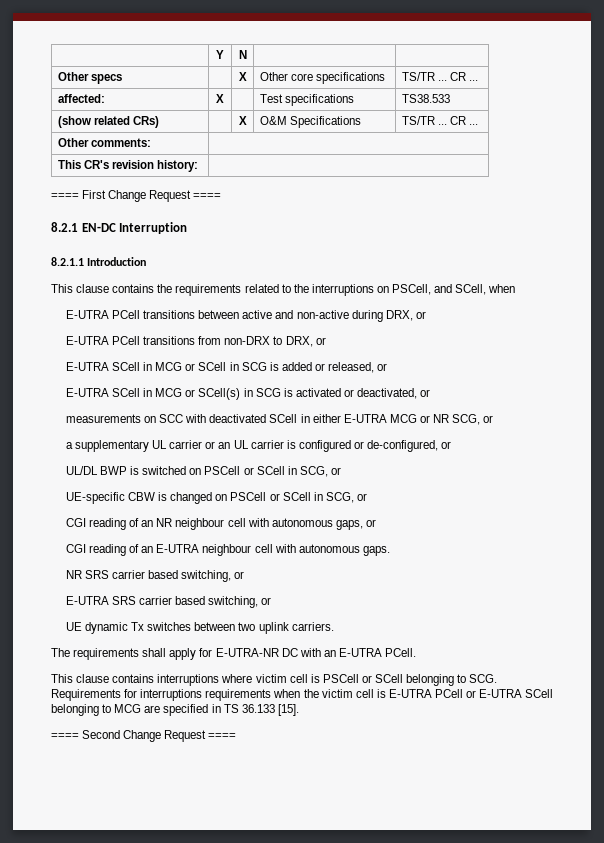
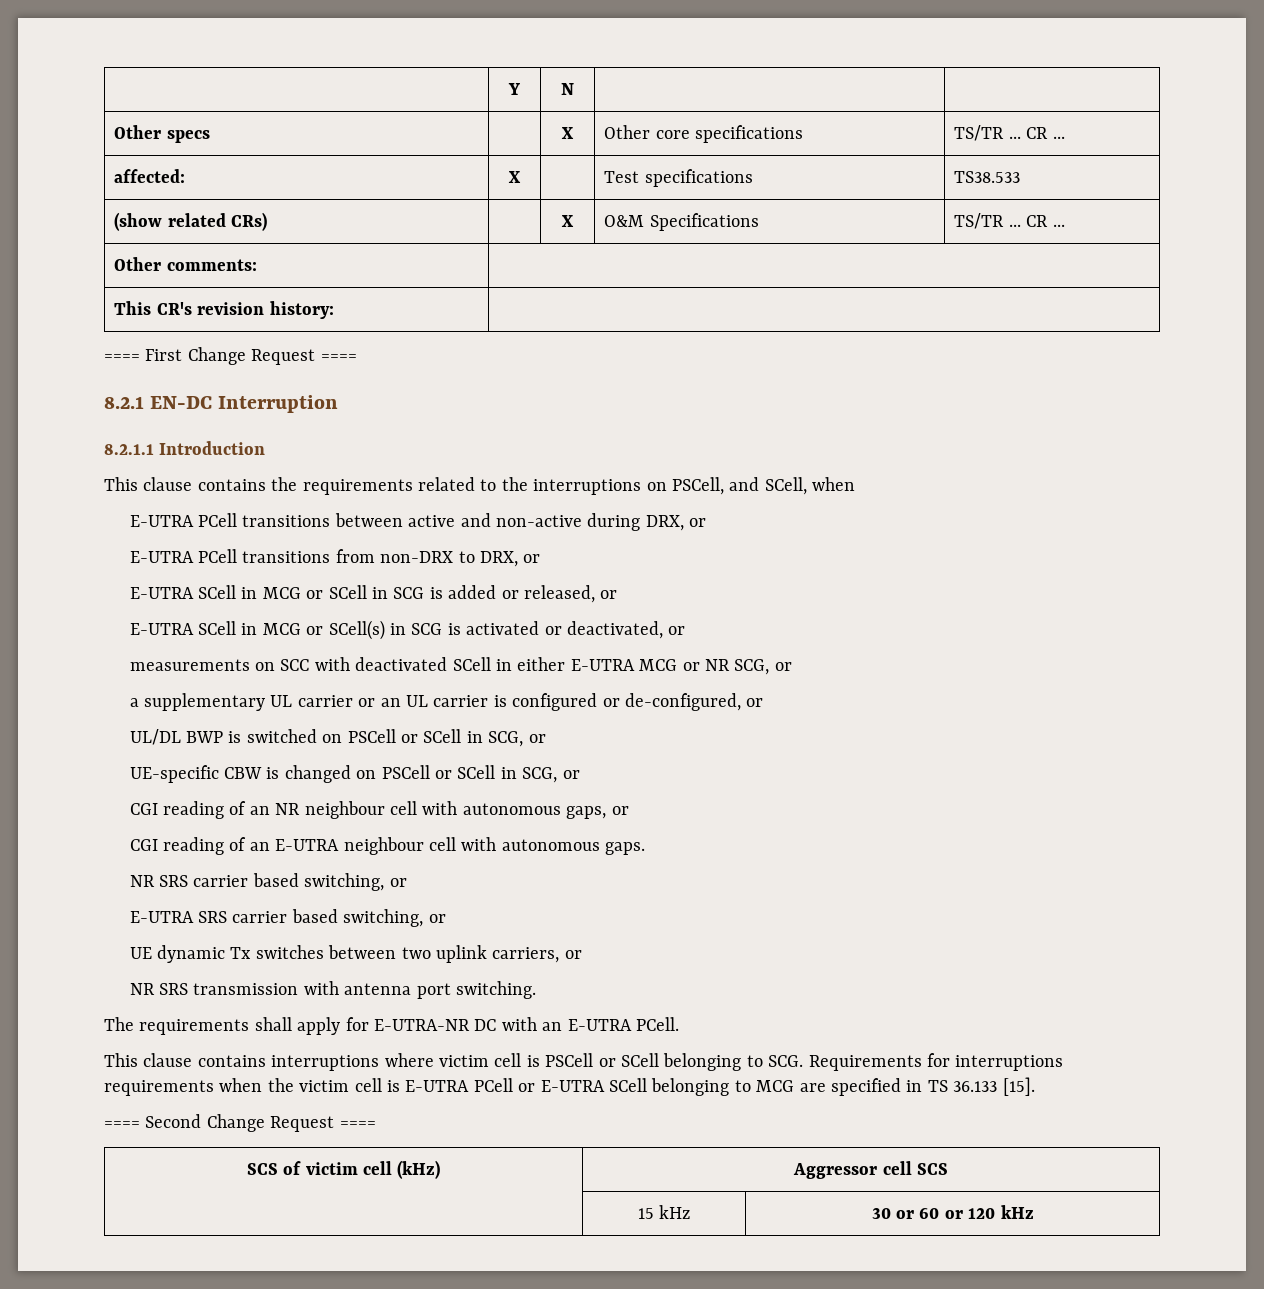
- UE dynamic Tx switches between two uplink carriers.
+ UE dynamic Tx switches between two uplink carriers, or
+ NR SRS transmission with antenna port switching.
+ SCS of victim cell (kHz) | Aggressor cell SCS
+ | 15 kHz | 30 or 60 or 120 kHz

